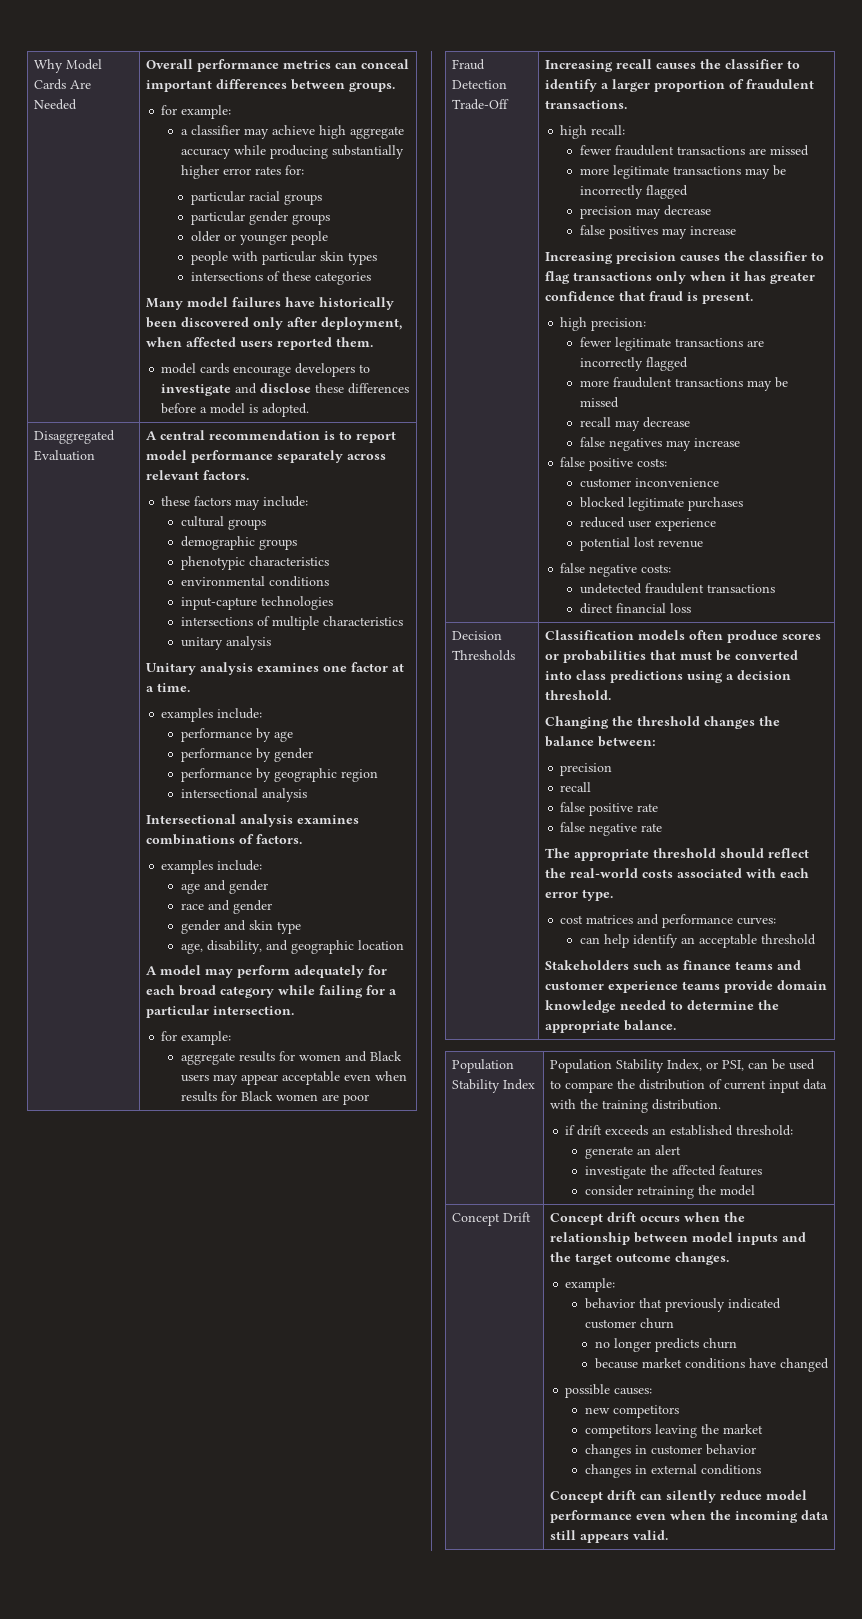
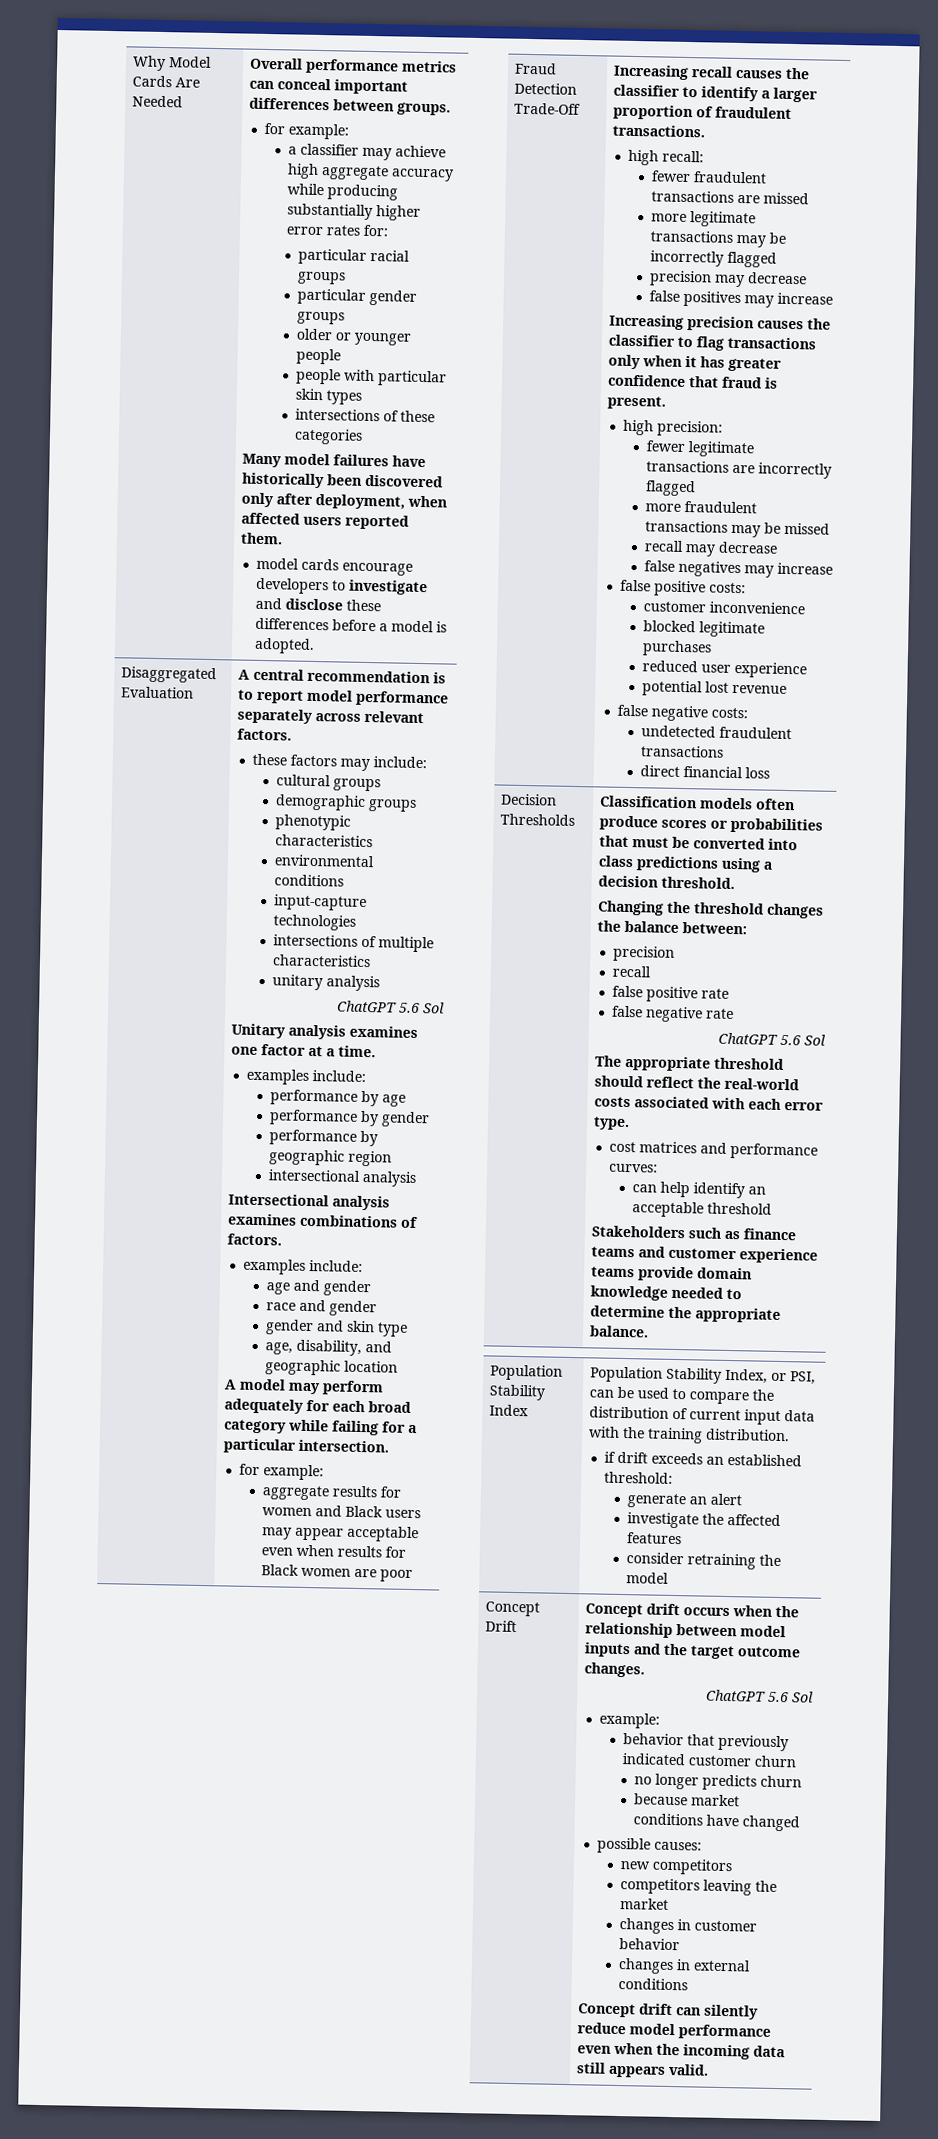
  unitary analysis
+ ChatGPT 5.6 Sol
  false negative rate
+ ChatGPT 5.6 Sol
  Concept drift occurs when the relationship between model inputs and the target outcome changes.
+ ChatGPT 5.6 Sol

